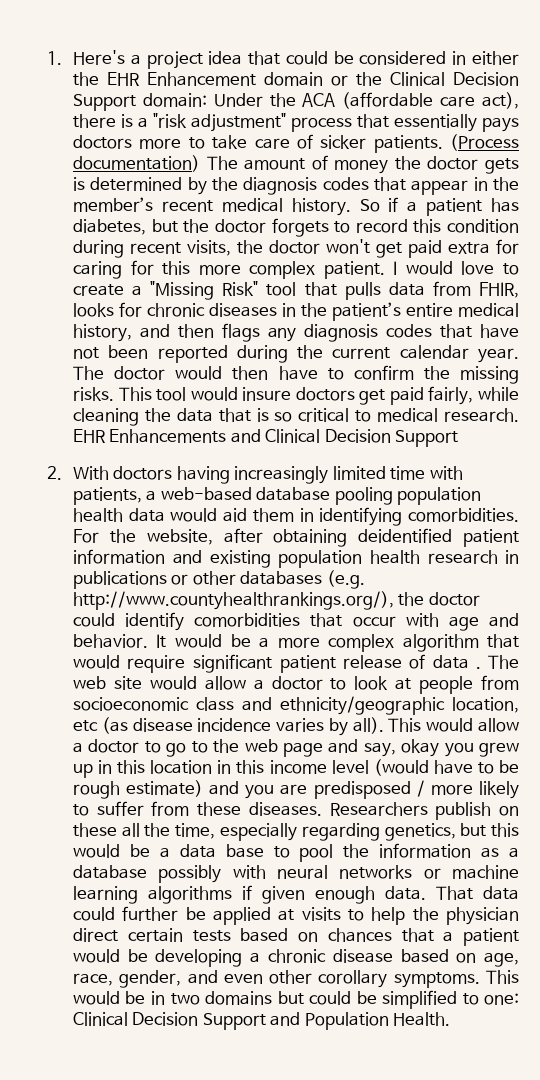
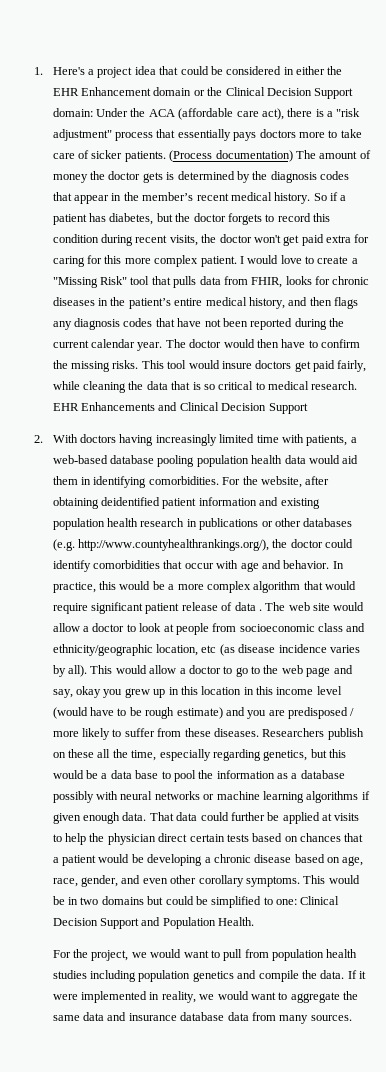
- It would be a more complex algorithm that would require significant patient release of data .
+ In practice, this would be a more complex algorithm that would require significant patient release of data .
+ For the project, we would want to pull from population health studies including population genetics and compile the data. If it were implemented in reality, we would want to aggregate the same data and insurance database data from many sources.

